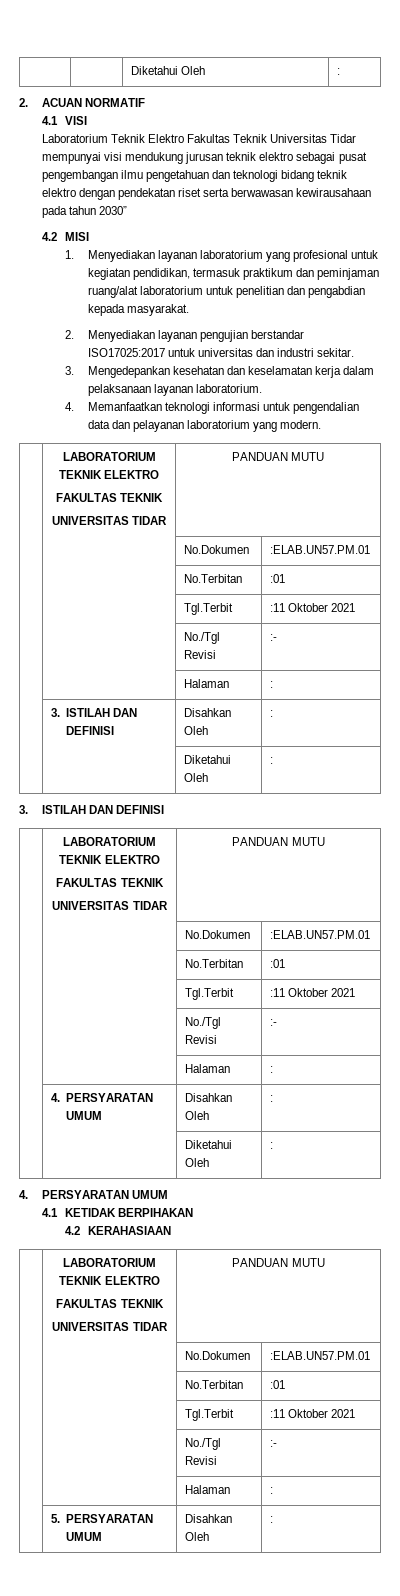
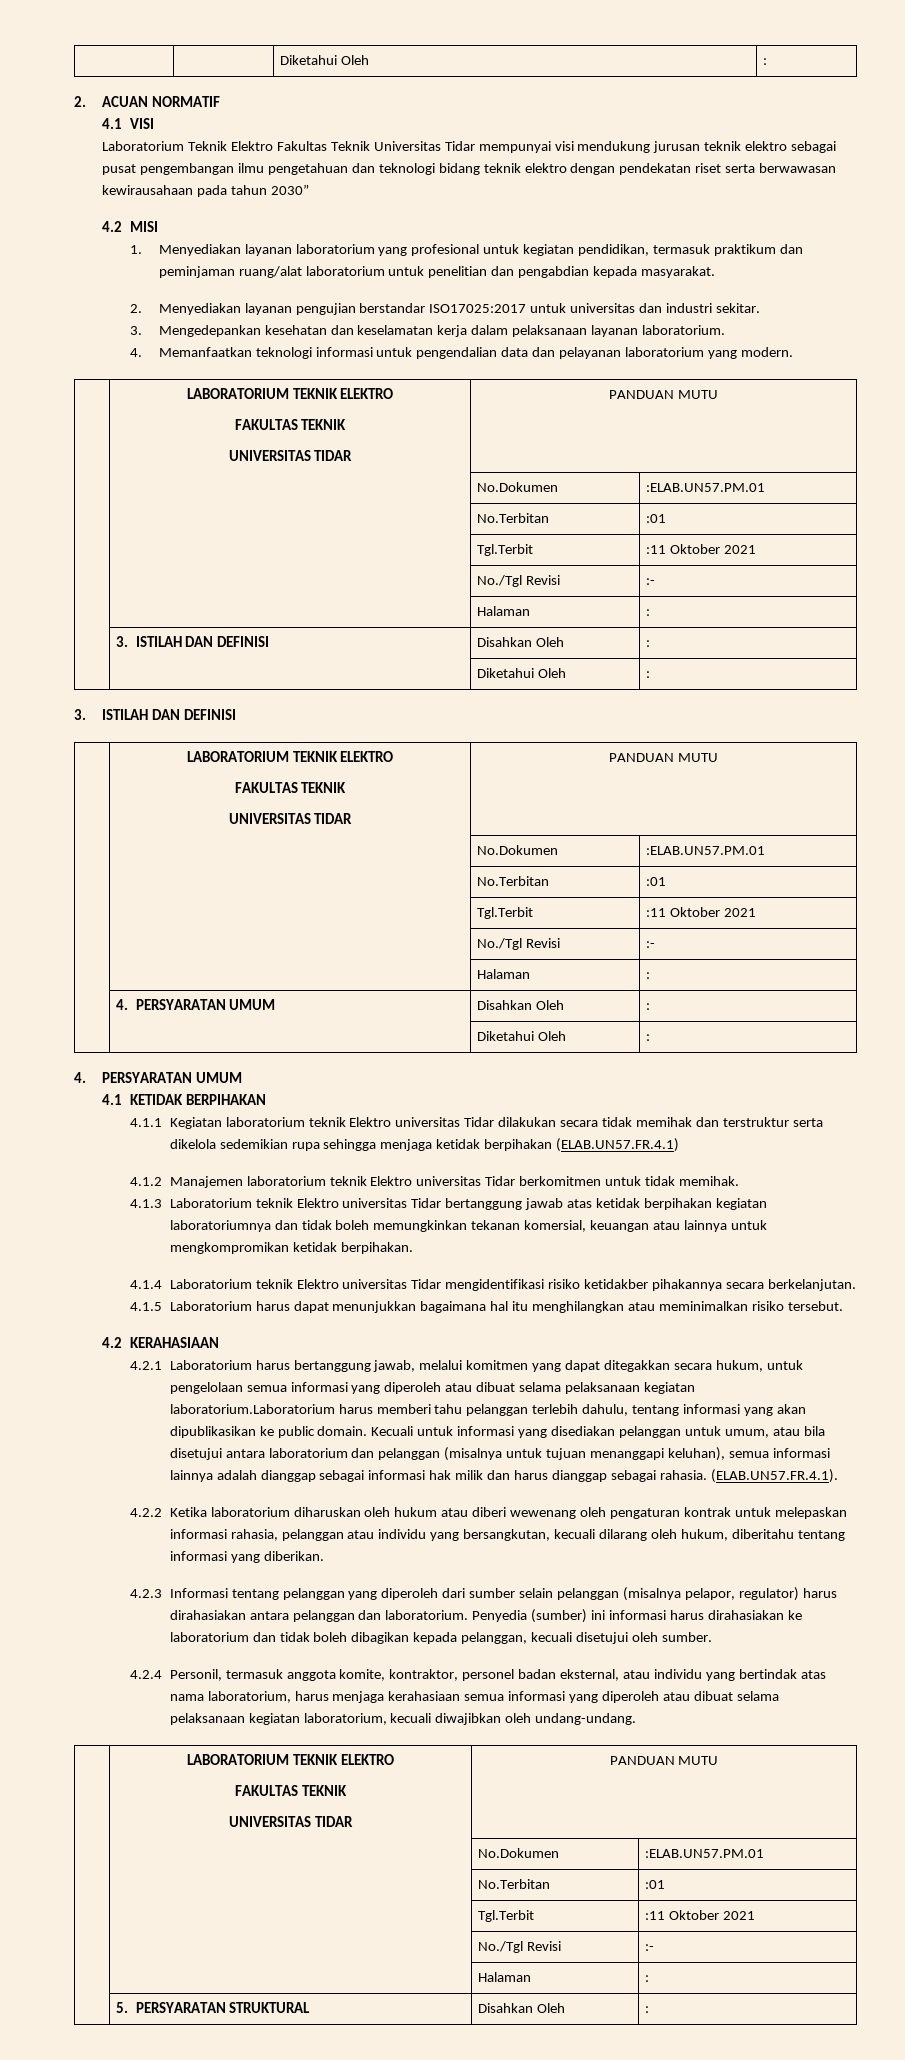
+ 4.1.1 Kegiatan laboratorium teknik Elektro universitas Tidar dilakukan secara tidak memihak dan terstruktur serta dikelola sedemikian rupa sehingga menjaga ketidak berpihakan (ELAB.UN57.FR.4.1)
+ 4.1.2 Manajemen laboratorium teknik Elektro universitas Tidar berkomitmen untuk tidak memihak.
+ 4.1.3 Laboratorium teknik Elektro universitas Tidar bertanggung jawab atas ketidak berpihakan kegiatan laboratoriumnya dan tidak boleh memungkinkan tekanan komersial, keuangan atau lainnya untuk mengkompromikan ketidak berpihakan.
+ 4.1.4 Laboratorium teknik Elektro universitas Tidar mengidentifikasi risiko ketidakber pihakannya secara berkelanjutan.
+ 4.1.5 Laboratorium harus dapat menunjukkan bagaimana hal itu menghilangkan atau meminimalkan risiko tersebut.
  4.2 KERAHASIAAN
+ 4.2.1 Laboratorium harus bertanggung jawab, melalui komitmen yang dapat ditegakkan secara hukum, untuk pengelolaan semua informasi yang diperoleh atau dibuat selama pelaksanaan kegiatan laboratorium.Laboratorium harus memberi tahu pelanggan terlebih dahulu, tentang informasi yang akan dipublikasikan ke public domain. Kecuali untuk informasi yang disediakan pelanggan untuk umum, atau bila disetujui antara laboratorium dan pelanggan (misalnya untuk tujuan menanggapi keluhan), semua informasi lainnya adalah dianggap sebagai informasi hak milik dan harus dianggap sebagai rahasia. (ELAB.UN57.FR.4.1).
+ 4.2.2 Ketika laboratorium diharuskan oleh hukum atau diberi wewenang oleh pengaturan kontrak untuk melepaskan informasi rahasia, pelanggan atau individu yang bersangkutan, kecuali dilarang oleh hukum, diberitahu tentang informasi yang diberikan.
+ 4.2.3 Informasi tentang pelanggan yang diperoleh dari sumber selain pelanggan (misalnya pelapor, regulator) harus dirahasiakan antara pelanggan dan laboratorium. Penyedia (sumber) ini informasi harus dirahasiakan ke laboratorium dan tidak boleh dibagikan kepada pelanggan, kecuali disetujui oleh sumber.
+ 4.2.4 Personil, termasuk anggota komite, kontraktor, personel badan eksternal, atau individu yang bertindak atas nama laboratorium, harus menjaga kerahasiaan semua informasi yang diperoleh atau dibuat selama pelaksanaan kegiatan laboratorium, kecuali diwajibkan oleh undang-undang.
- | 5. PERSYARATAN UMUM | Disahkan Oleh | :
+ | 5. PERSYARATAN STRUKTURAL | Disahkan Oleh | :

